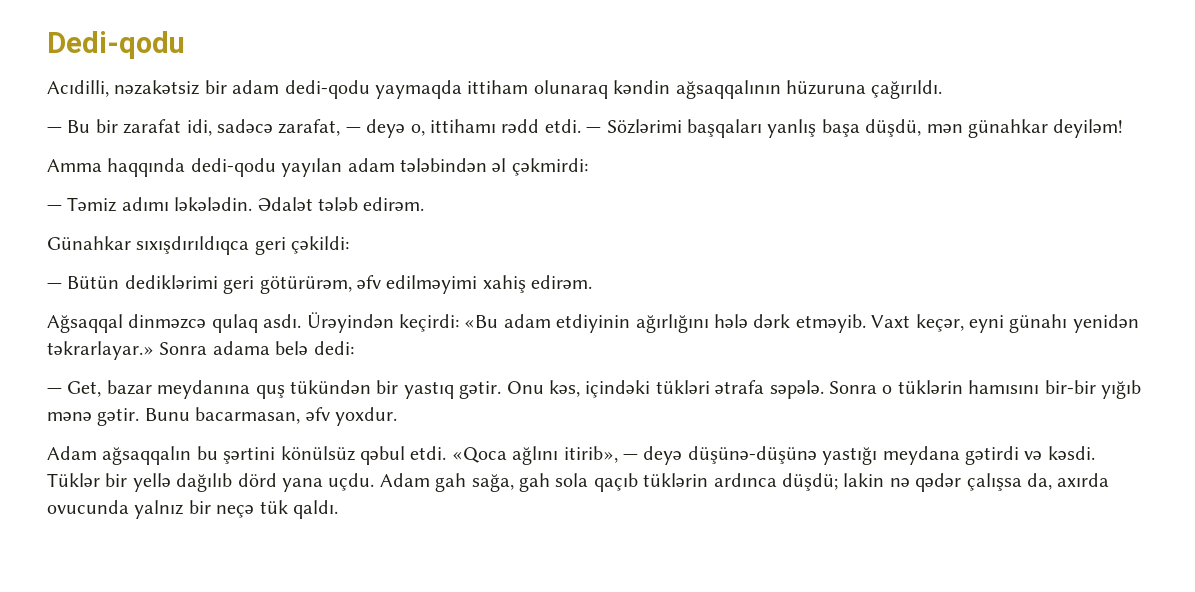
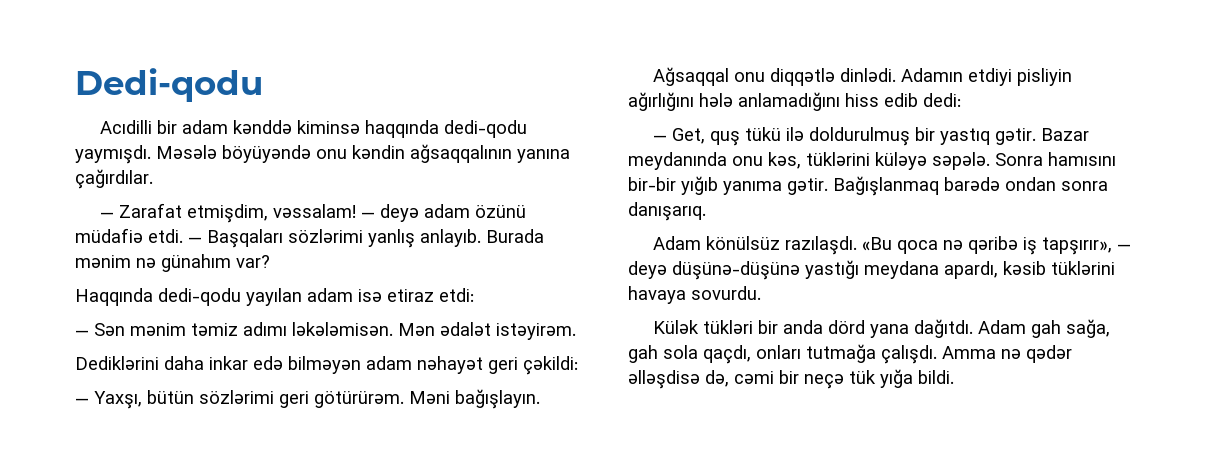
- Acıdilli, nəzakətsiz bir adam dedi-qodu yaymaqda ittiham olunaraq kəndin ağsaqqalının hüzuruna çağırıldı.
- — Bu bir zarafat idi, sadəcə zarafat, — deyə o, ittihamı rədd etdi. — Sözlərimi başqaları yanlış başa düşdü, mən günahkar deyiləm!
- Amma haqqında dedi-qodu yayılan adam tələbindən əl çəkmirdi:
- — Təmiz adımı ləkələdin. Ədalət tələb edirəm.
- Günahkar sıxışdırıldıqca geri çəkildi:
- — Bütün dediklərimi geri götürürəm, əfv edilməyimi xahiş edirəm.
- Ağsaqqal dinməzcə qulaq asdı. Ürəyindən keçirdi: «Bu adam etdiyinin ağırlığını hələ dərk etməyib. Vaxt keçər, eyni günahı yenidən təkrarlayar.» Sonra adama belə dedi:
- — Get, bazar meydanına quş tükündən bir yastıq gətir. Onu kəs, içindəki tükləri ətrafa səpələ. Sonra o tüklərin hamısını bir-bir yığıb mənə gətir. Bunu bacarmasan, əfv yoxdur.
- Adam ağsaqqalın bu şərtini könülsüz qəbul etdi. «Qoca ağlını itirib», — deyə düşünə-düşünə yastığı meydana gətirdi və kəsdi. Tüklər bir yellə dağılıb dörd yana uçdu.
+ Acıdilli bir adam kənddə kiminsə haqqında dedi-qodu yaymışdı. Məsələ böyüyəndə onu kəndin ağsaqqalının yanına çağırdılar.
+ — Zarafat etmişdim, vəssalam! — deyə adam özünü müdafiə etdi. — Başqaları sözlərimi yanlış anlayıb. Burada mənim nə günahım var?
+ Haqqında dedi-qodu yayılan adam isə etiraz etdi:
+ — Sən mənim təmiz adımı ləkələmisən. Mən ədalət istəyirəm.
+ Dediklərini daha inkar edə bilməyən adam nəhayət geri çəkildi:
+ — Yaxşı, bütün sözlərimi geri götürürəm. Məni bağışlayın.
+ Ağsaqqal onu diqqətlə dinlədi. Adamın etdiyi pisliyin ağırlığını hələ anlamadığını hiss edib dedi:
+ — Get, quş tükü ilə doldurulmuş bir yastıq gətir. Bazar meydanında onu kəs, tüklərini küləyə səpələ. Sonra hamısını bir-bir yığıb yanıma gətir. Bağışlanmaq barədə ondan sonra danışarıq.
+ Adam könülsüz razılaşdı. «Bu qoca nə qəribə iş tapşırır», — deyə düşünə-düşünə yastığı meydana apardı, kəsib tüklərini havaya sovurdu.
+ Külək tükləri bir anda dörd yana dağıtdı.
- Adam gah sağa, gah sola qaçıb tüklərin ardınca düşdü; lakin nə qədər çalışsa da, axırda ovucunda yalnız bir neçə tük qaldı.
+ Adam gah sağa, gah sola qaçdı, onları tutmağa çalışdı. Amma nə qədər əlləşdisə də, cəmi bir neçə tük yığa bildi.

